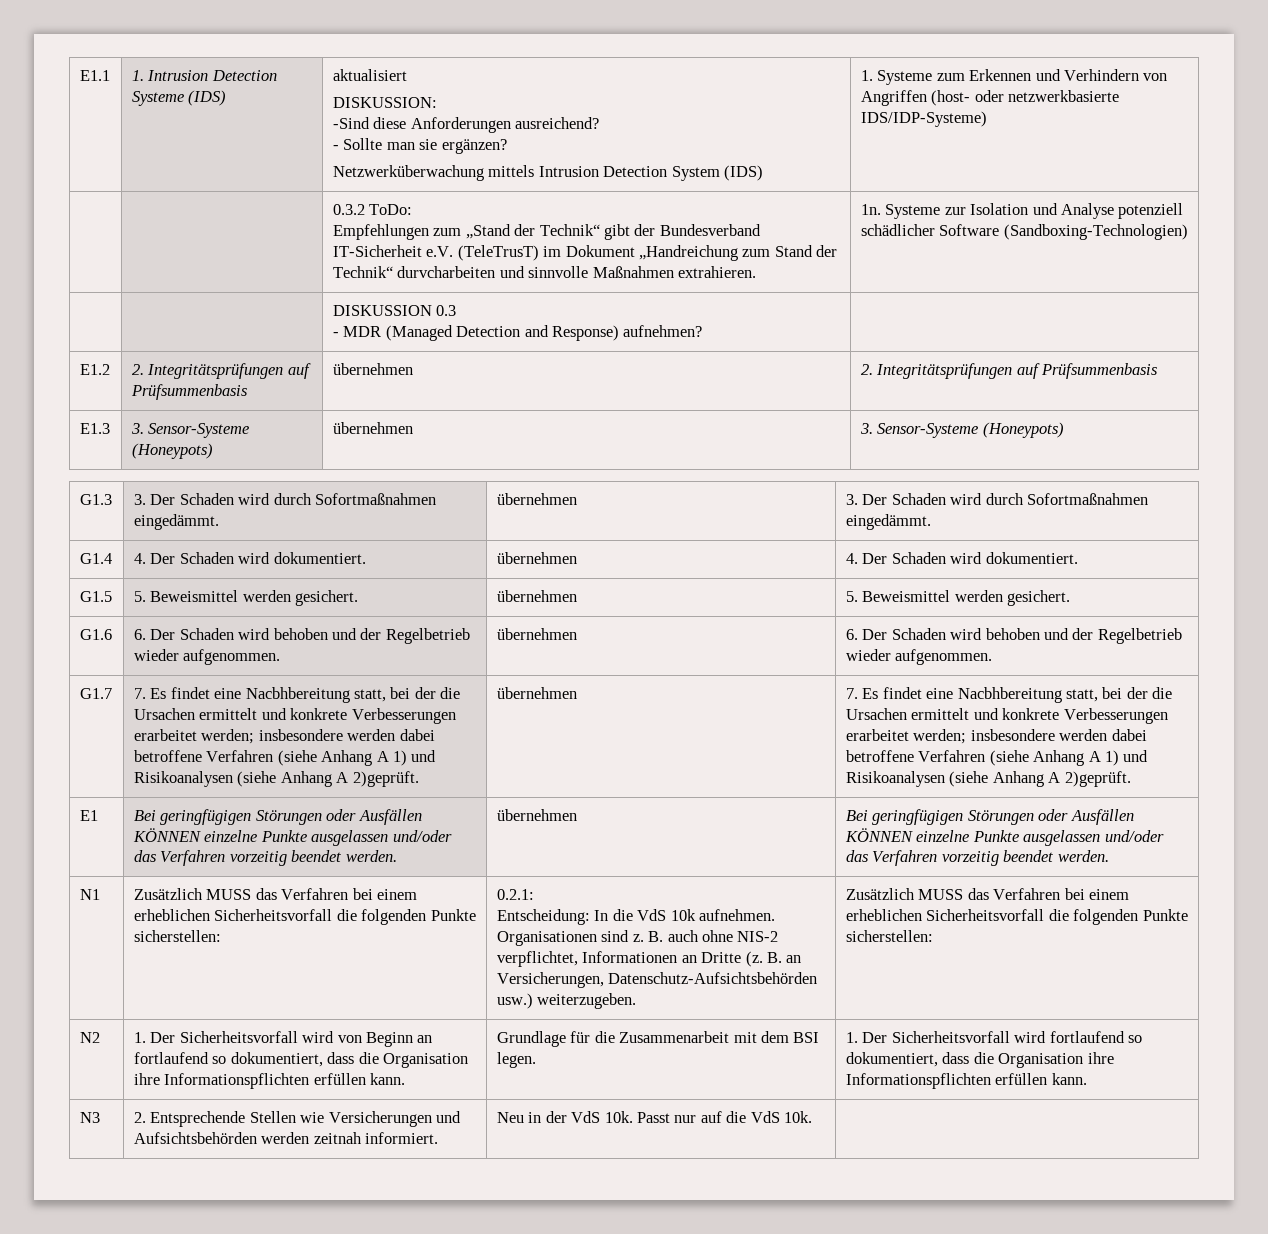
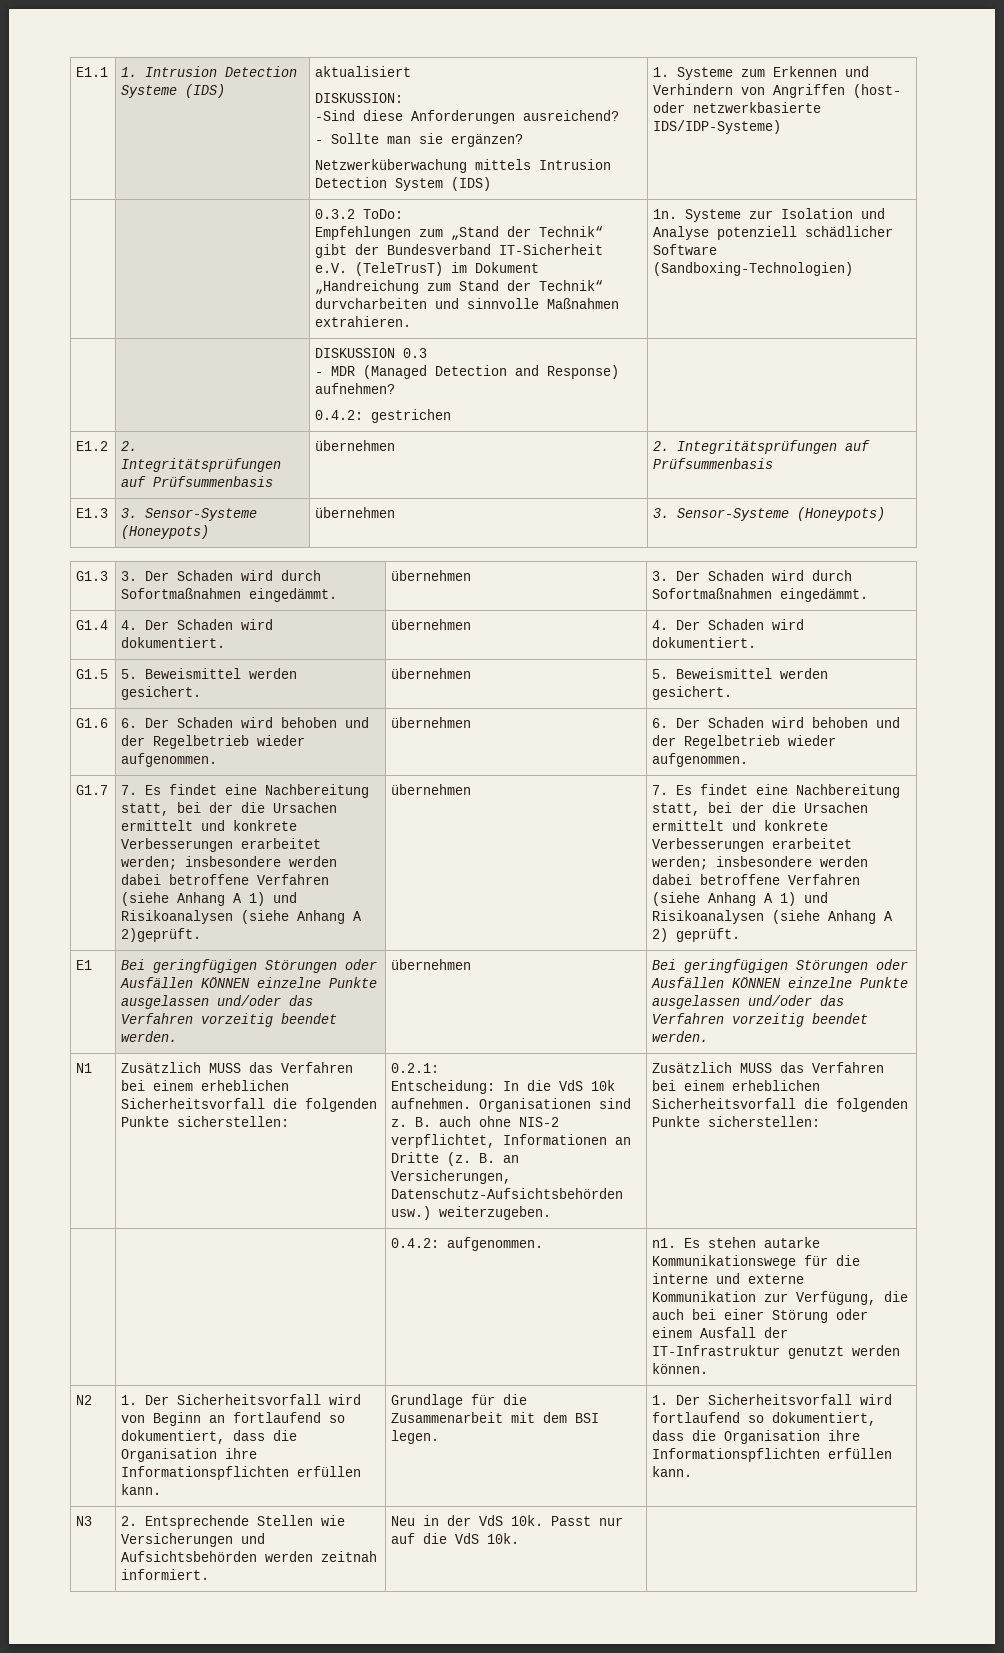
  | | DISKUSSION 0.3
- - MDR (Managed Detection and Response) aufnehmen? |
+ - MDR (Managed Detection and Response) aufnehmen?
+ 0.4.2: gestrichen |
- G1.7 | 7. Es findet eine Nacbhbereitung statt, bei der die Ursachen ermittelt und konkrete Verbesserungen erarbeitet werden; insbesondere werden dabei betroffene Verfahren (siehe Anhang A 1) und Risikoanalysen (siehe Anhang A 2)geprüft.
+ G1.7 | 7. Es findet eine Nachbereitung statt, bei der die Ursachen ermittelt und konkrete Verbesserungen erarbeitet werden; insbesondere werden dabei betroffene Verfahren (siehe Anhang A 1) und Risikoanalysen (siehe Anhang A 2)geprüft.
- übernehmen | 7. Es findet eine Nacbhbereitung statt, bei der die Ursachen ermittelt und konkrete Verbesserungen erarbeitet werden; insbesondere werden dabei betroffene Verfahren (siehe Anhang A 1) und Risikoanalysen (siehe Anhang A 2)geprüft.
+ übernehmen | 7. Es findet eine Nachbereitung statt, bei der die Ursachen ermittelt und konkrete Verbesserungen erarbeitet werden; insbesondere werden dabei betroffene Verfahren (siehe Anhang A 1) und Risikoanalysen (siehe Anhang A 2) geprüft.
+ | | 0.4.2: aufgenommen. | n1. Es stehen autarke Kommunikationswege für die interne und externe Kommunikation zur Verfügung, die auch bei einer Störung oder einem Ausfall der IT-Infrastruktur genutzt werden können.

